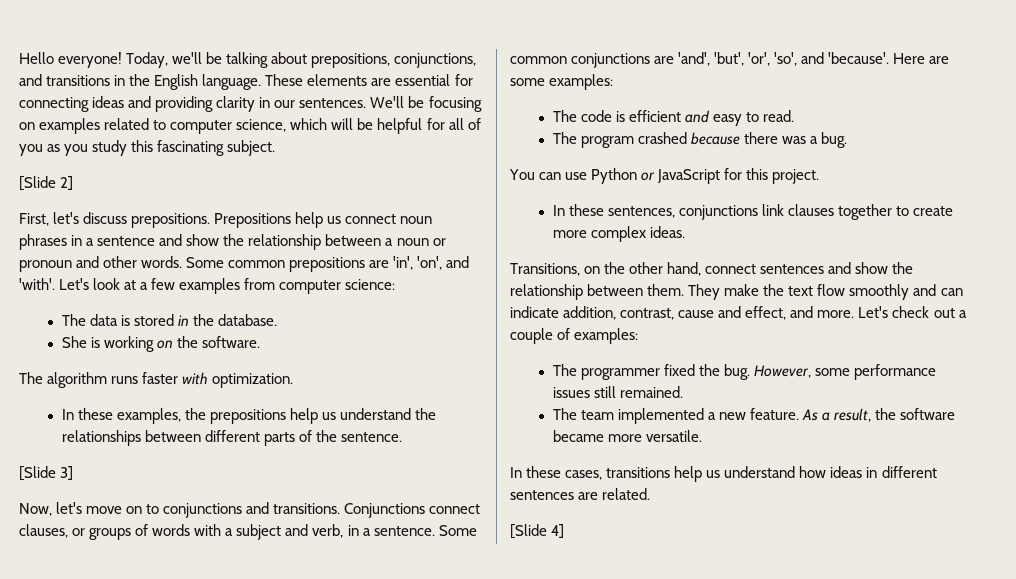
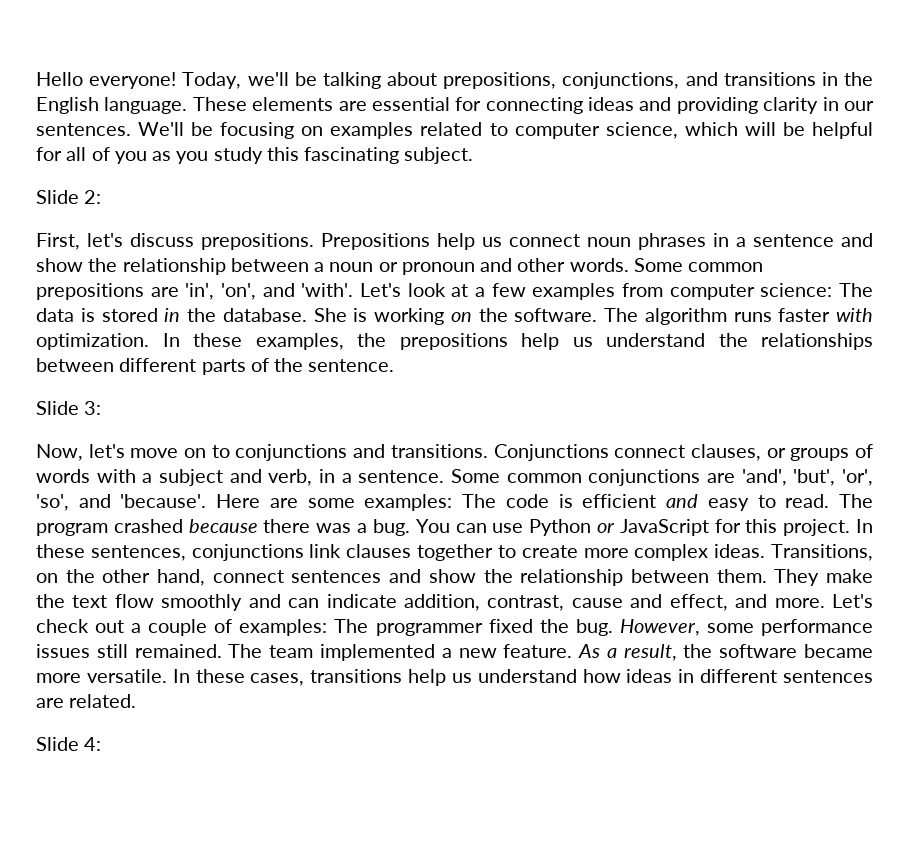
- [Slide 2]
+ Slide 2:
- Let's look at a few examples from computer science:
- The data is stored in the database.
- She is working on the software.
- The algorithm runs faster with optimization.
- In these examples, the prepositions help us understand the relationships between different parts of the sentence.
+ Let's look at a few examples from computer science: The data is stored in the database. She is working on the software. The algorithm runs faster with optimization. In these examples, the prepositions help us understand the relationships between different parts of the sentence.
- [Slide 3]
+ Slide 3:
- Here are some examples:
- The code is efficient and easy to read.
- The program crashed because there was a bug.
- You can use Python or JavaScript for this project.
- In these sentences, conjunctions link clauses together to create more complex ideas.
- Transitions, on the other hand, connect sentences and show the relationship between them.
+ Here are some examples: The code is efficient and easy to read. The program crashed because there was a bug. You can use Python or JavaScript for this project. In these sentences, conjunctions link clauses together to create more complex ideas. Transitions, on the other hand, connect sentences and show the relationship between them.
- Let's check out a couple of examples:
- The programmer fixed the bug.
+ Let's check out a couple of examples: The programmer fixed the bug.
- However, some performance issues still remained.
- The team implemented a new feature.
+ However, some performance issues still remained. The team implemented a new feature.
- As a result, the software became more versatile.
- In these cases, transitions help us understand how ideas in different sentences are related.
+ As a result, the software became more versatile. In these cases, transitions help us understand how ideas in different sentences are related.
- [Slide 4]
+ Slide 4:

